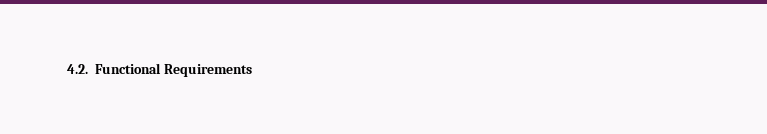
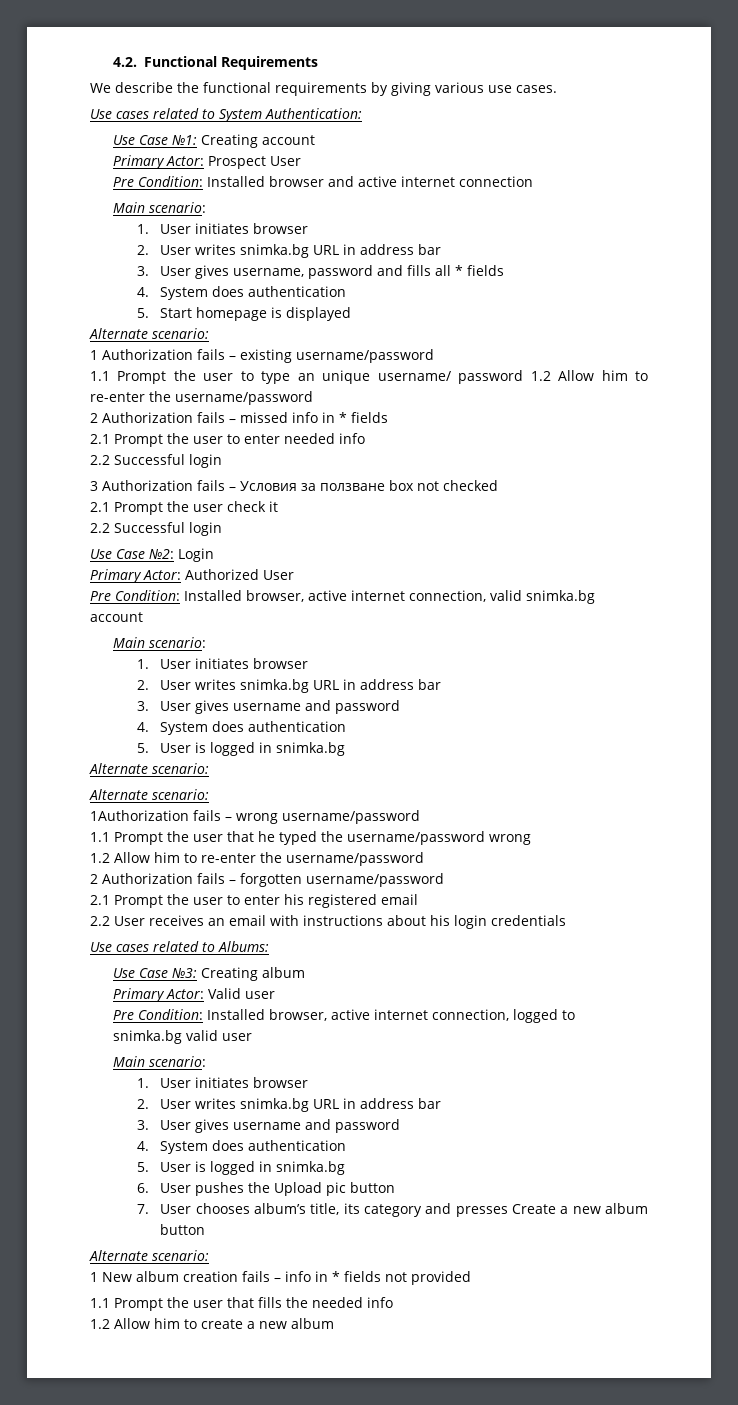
+ We describe the functional requirements by giving various use cases.
+ Use cases related to System Authentication:
+ Use Case №1: Creating account
+ Primary Actor: Prospect User
+ Pre Condition: Installed browser and active internet connection
+ Main scenario:
+ 1. User initiates browser
+ 2. User writes snimka.bg URL in address bar
+ 3. User gives username, password and fills all * fields
+ 4. System does authentication
+ 5. Start homepage is displayed
+ Alternate scenario:
+ 1 Authorization fails – existing username/password
+ 1.1 Prompt the user to type an unique username/ password 1.2 Allow him to re-enter the username/password
+ 2 Authorization fails – missed info in * fields
+ 2.1 Prompt the user to enter needed info
+ 2.2 Successful login
+ 3 Authorization fails – Условия за ползване box not checked
+ 2.1 Prompt the user check it
+ 2.2 Successful login
+ Use Case №2: Login
+ Primary Actor: Authorized User
+ Pre Condition: Installed browser, active internet connection, valid snimka.bg account
+ Main scenario:
+ 1. User initiates browser
+ 2. User writes snimka.bg URL in address bar
+ 3. User gives username and password
+ 4. System does authentication
+ 5. User is logged in snimka.bg
+ Alternate scenario:
+ Alternate scenario:
+ 1Authorization fails – wrong username/password
+ 1.1 Prompt the user that he typed the username/password wrong
+ 1.2 Allow him to re-enter the username/password
+ 2 Authorization fails – forgotten username/password
+ 2.1 Prompt the user to enter his registered email
+ 2.2 User receives an email with instructions about his login credentials
+ Use cases related to Albums:
+ Use Case №3: Creating album
+ Primary Actor: Valid user
+ Pre Condition: Installed browser, active internet connection, logged to snimka.bg valid user
+ Main scenario:
+ 1. User initiates browser
+ 2. User writes snimka.bg URL in address bar
+ 3. User gives username and password
+ 4. System does authentication
+ 5. User is logged in snimka.bg
+ 6. User pushes the Upload pic button
+ 7. User chooses album’s title, its category and presses Create a new album button
+ Alternate scenario:
+ 1 New album creation fails – info in * fields not provided
+ 1.1 Prompt the user that fills the needed info
+ 1.2 Allow him to create a new album

